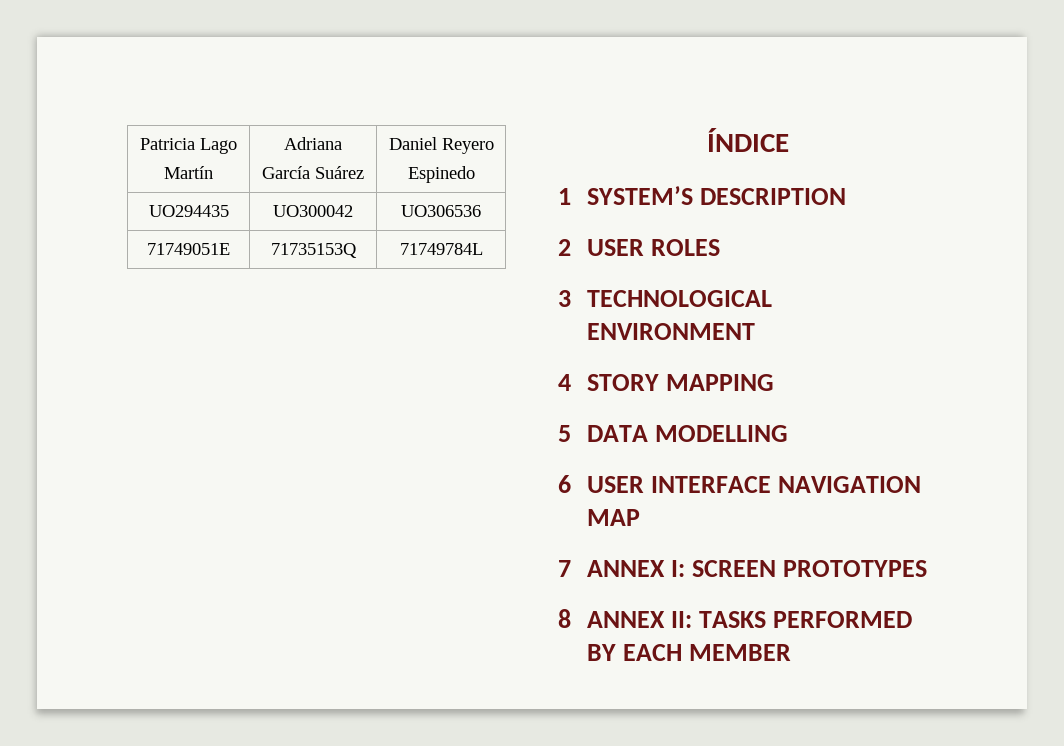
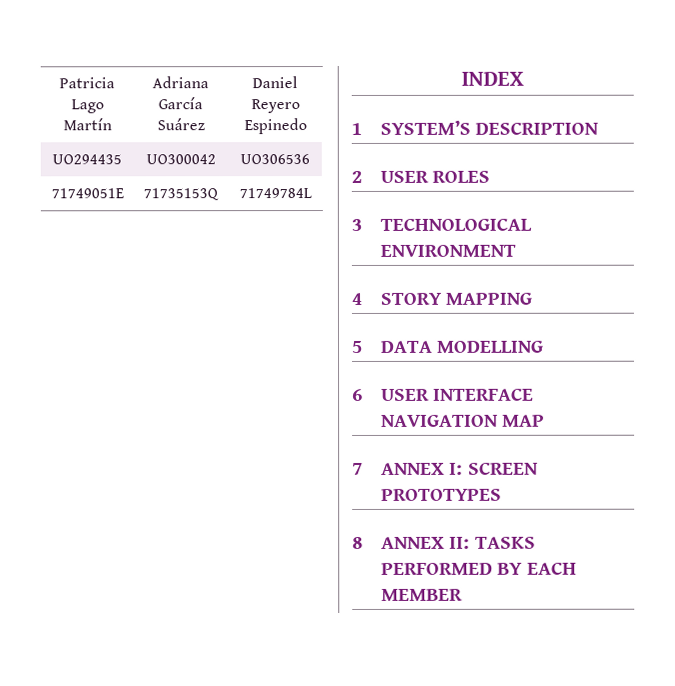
- ÍNDICE
+ INDEX

